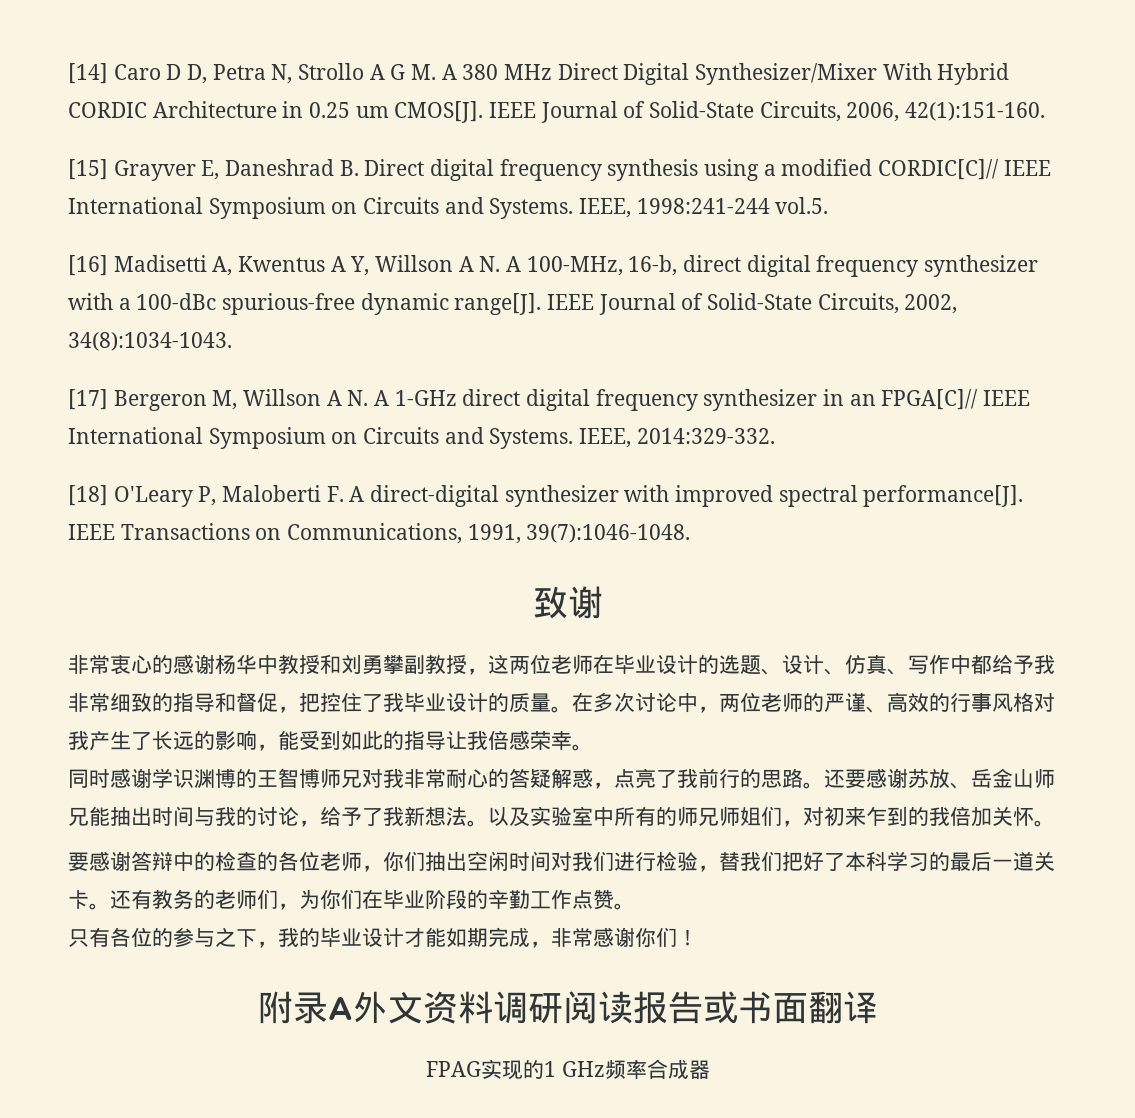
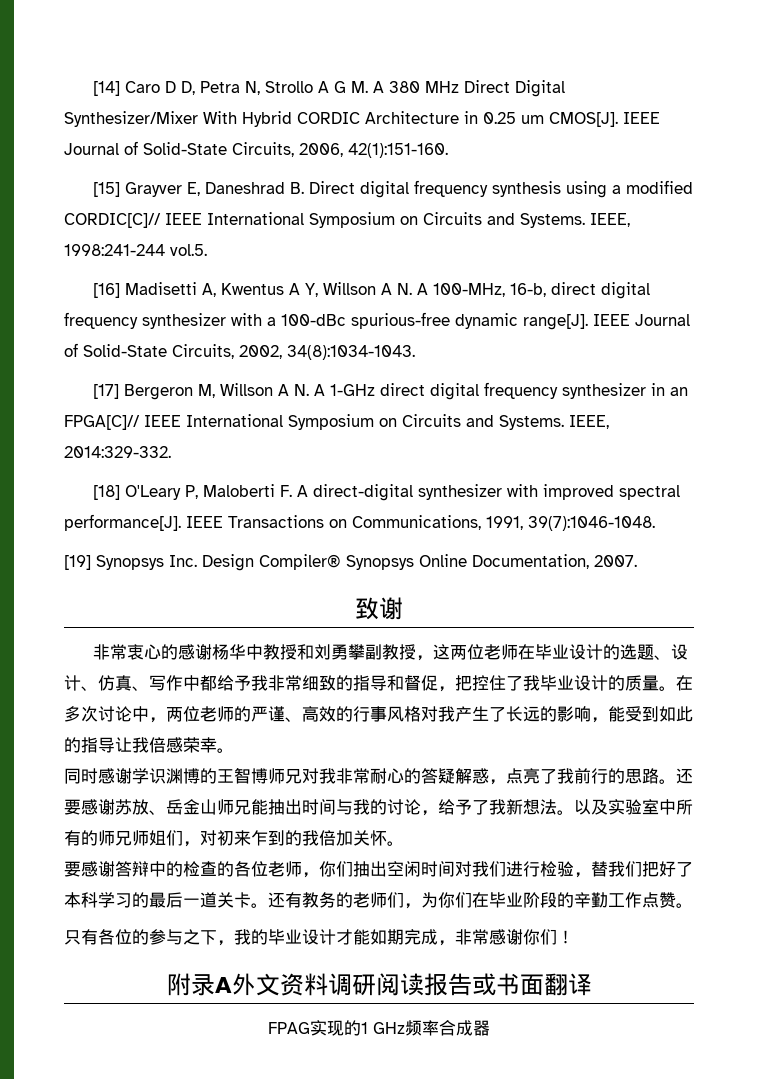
+ [19] Synopsys Inc. Design Compiler® Synopsys Online Documentation, 2007.

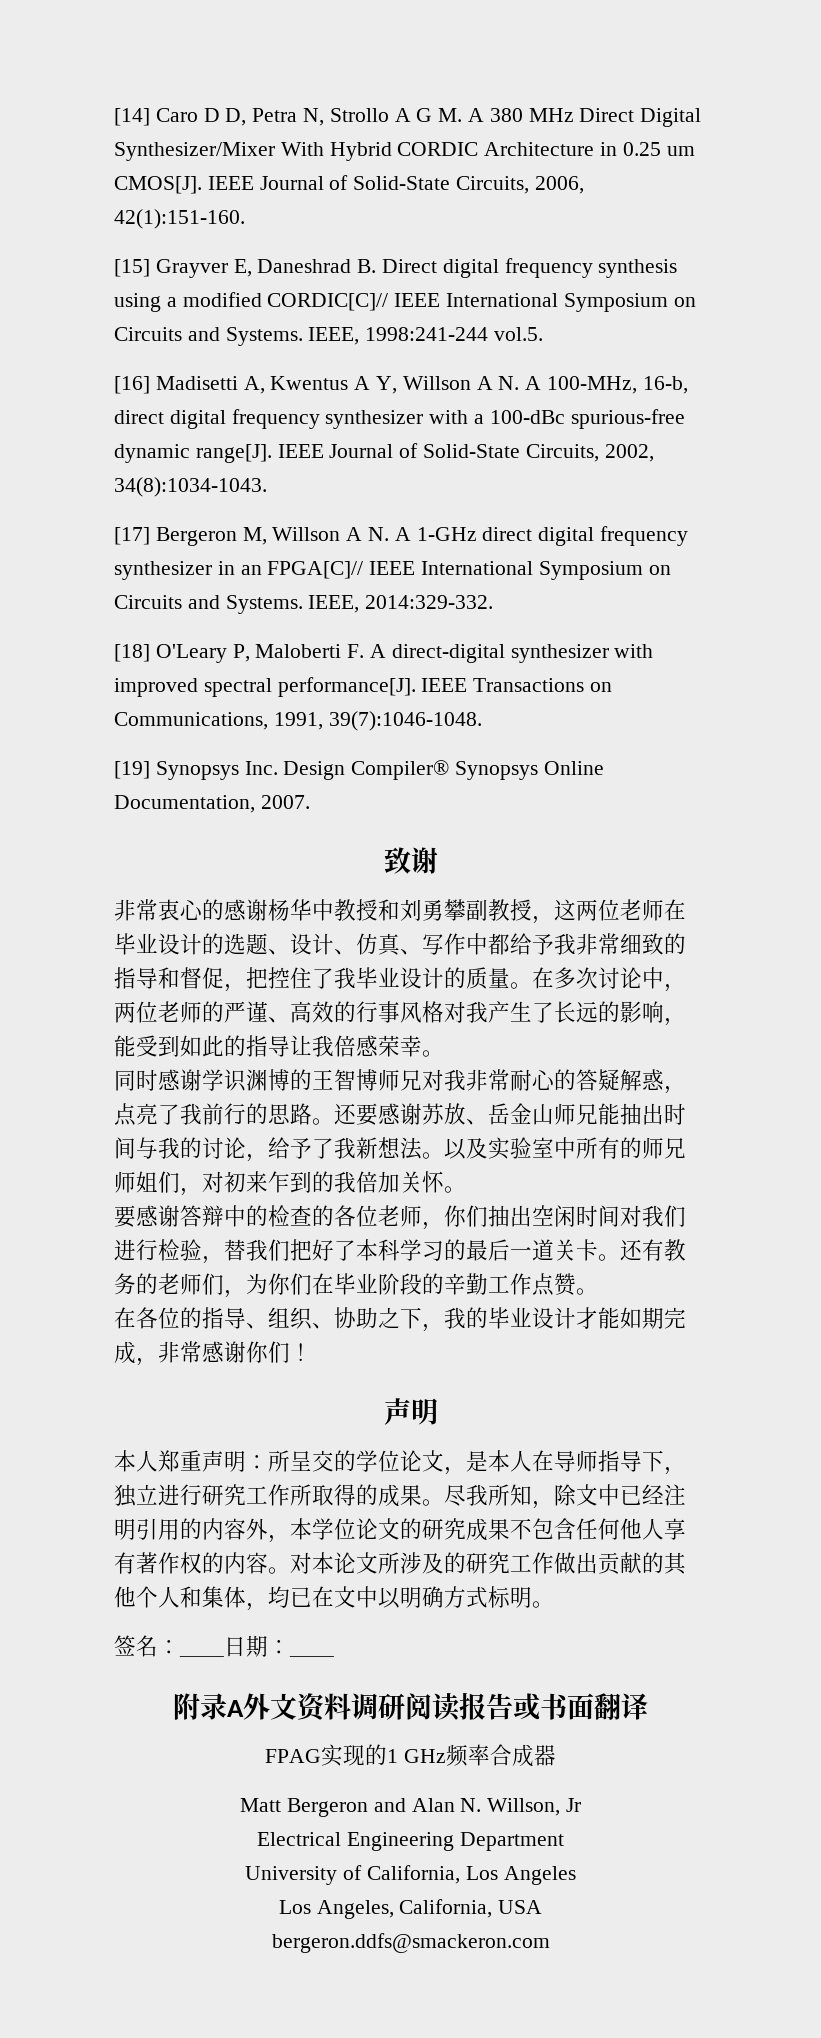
- 只有各位的参与之下，我的毕业设计才能如期完成，非常感谢你们！
+ 在各位的指导、组织、协助之下，我的毕业设计才能如期完成，非常感谢你们！
+ 声明
+ 本人郑重声明：所呈交的学位论文，是本人在导师指导下，独立进行研究工作所取得的成果。尽我所知，除文中已经注明引用的内容外，本学位论文的研究成果不包含任何他人享有著作权的内容。对本论文所涉及的研究工作做出贡献的其他个人和集体，均已在文中以明确方式标明。
+ 签名：____日期：____
+ Matt Bergeron and Alan N. Willson, Jr
+ Electrical Engineering Department
+ University of California, Los Angeles
+ Los Angeles, California, USA
+ bergeron.ddfs@smackeron.com

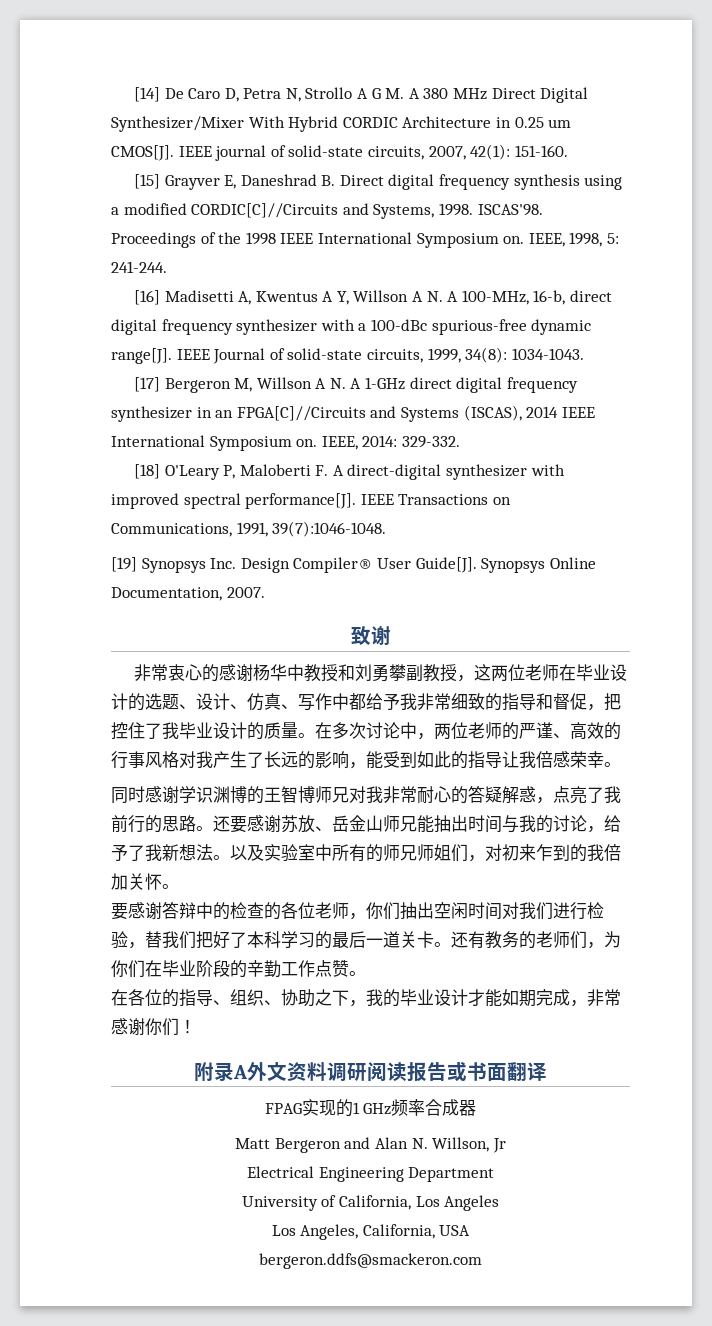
- [14] Caro D D, Petra N, Strollo A G M. A 380 MHz Direct Digital Synthesizer/Mixer With Hybrid CORDIC Architecture in 0.25 um CMOS[J].
+ [14] De Caro D, Petra N, Strollo A G M. A 380 MHz Direct Digital Synthesizer/Mixer With Hybrid CORDIC Architecture in 0.25 um CMOS[J].
- IEEE Journal of Solid-State Circuits, 2006, 42(1):151-160.
+ IEEE journal of solid-state circuits, 2007, 42(1): 151-160.
- [15] Grayver E, Daneshrad B. Direct digital frequency synthesis using a modified CORDIC[C]// IEEE International Symposium on Circuits and Systems. IEEE, 1998:241-244 vol.5.
+ [15] Grayver E, Daneshrad B. Direct digital frequency synthesis using a modified CORDIC[C]//Circuits and Systems, 1998. ISCAS'98. Proceedings of the 1998 IEEE International Symposium on. IEEE, 1998, 5: 241-244.
- IEEE Journal of Solid-State Circuits, 2002, 34(8):1034-1043.
+ IEEE Journal of solid-state circuits, 1999, 34(8): 1034-1043.
- [17] Bergeron M, Willson A N. A 1-GHz direct digital frequency synthesizer in an FPGA[C]// IEEE International Symposium on Circuits and Systems. IEEE, 2014:329-332.
+ [17] Bergeron M, Willson A N. A 1-GHz direct digital frequency synthesizer in an FPGA[C]//Circuits and Systems (ISCAS), 2014 IEEE International Symposium on. IEEE, 2014: 329-332.
- [19] Synopsys Inc. Design Compiler® Synopsys Online Documentation, 2007.
+ [19] Synopsys Inc. Design Compiler® User Guide[J]. Synopsys Online Documentation, 2007.
  在各位的指导、组织、协助之下，我的毕业设计才能如期完成，非常感谢你们！
- 声明
- 本人郑重声明：所呈交的学位论文，是本人在导师指导下，独立进行研究工作所取得的成果。尽我所知，除文中已经注明引用的内容外，本学位论文的研究成果不包含任何他人享有著作权的内容。对本论文所涉及的研究工作做出贡献的其他个人和集体，均已在文中以明确方式标明。
- 签名：____日期：____

